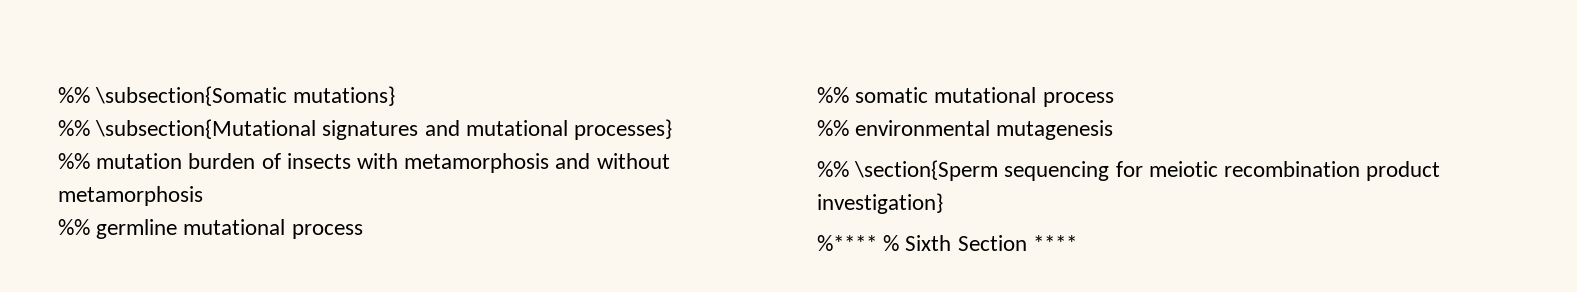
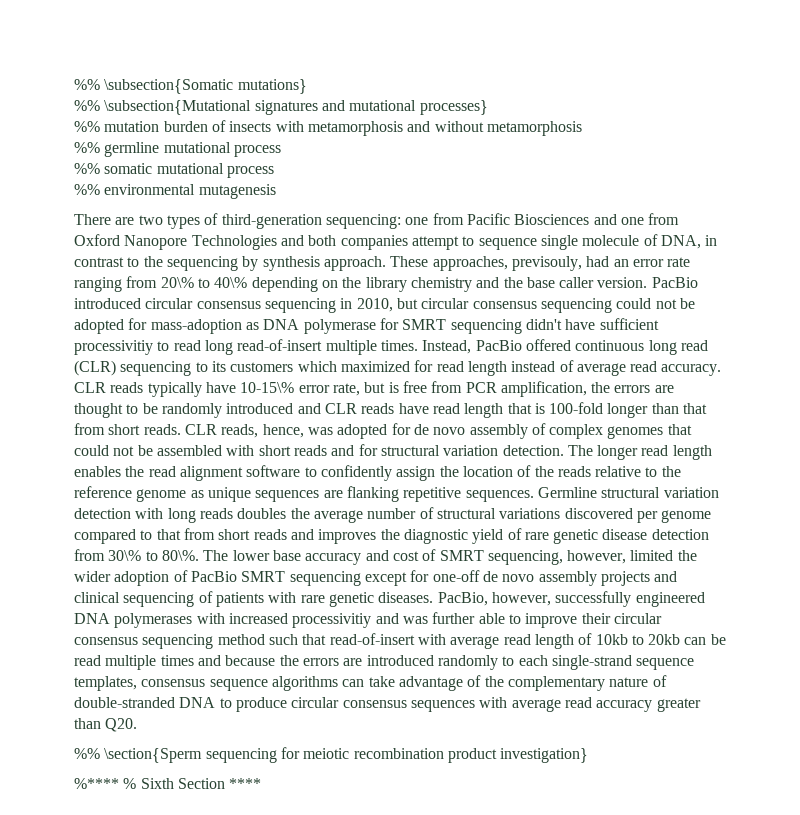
+ There are two types of third-generation sequencing: one from Pacific Biosciences and one from Oxford Nanopore Technologies and both companies attempt to sequence single molecule of DNA, in contrast to the sequencing by synthesis approach. These approaches, previsouly, had an error rate ranging from 20\% to 40\% depending on the library chemistry and the base caller version. PacBio introduced circular consensus sequencing in 2010, but circular consensus sequencing could not be adopted for mass-adoption as DNA polymerase for SMRT sequencing didn't have sufficient processivitiy to read long read-of-insert multiple times. Instead, PacBio offered continuous long read (CLR) sequencing to its customers which maximized for read length instead of average read accuracy. CLR reads typically have 10-15\% error rate, but is free from PCR amplification, the errors are thought to be randomly introduced and CLR reads have read length that is 100-fold longer than that from short reads. CLR reads, hence, was adopted for de novo assembly of complex genomes that could not be assembled with short reads and for structural variation detection. The longer read length enables the read alignment software to confidently assign the location of the reads relative to the reference genome as unique sequences are flanking repetitive sequences. Germline structural variation detection with long reads doubles the average number of structural variations discovered per genome compared to that from short reads and improves the diagnostic yield of rare genetic disease detection from 30\% to 80\%. The lower base accuracy and cost of SMRT sequencing, however, limited the wider adoption of PacBio SMRT sequencing except for one-off de novo assembly projects and clinical sequencing of patients with rare genetic diseases. PacBio, however, successfully engineered DNA polymerases with increased processivitiy and was further able to improve their circular consensus sequencing method such that read-of-insert with average read length of 10kb to 20kb can be read multiple times and because the errors are introduced randomly to each single-strand sequence templates, consensus sequence algorithms can take advantage of the complementary nature of double-stranded DNA to produce circular consensus sequences with average read accuracy greater than Q20.

